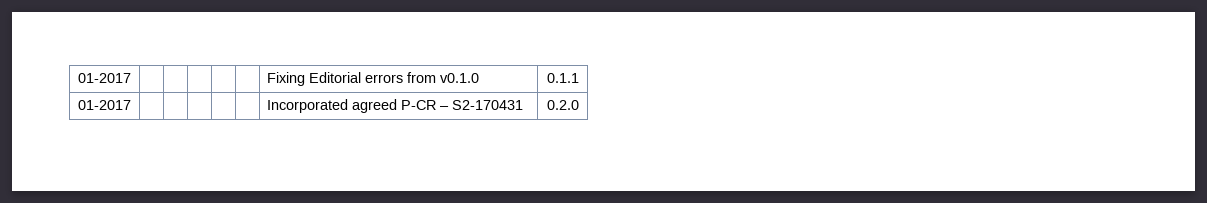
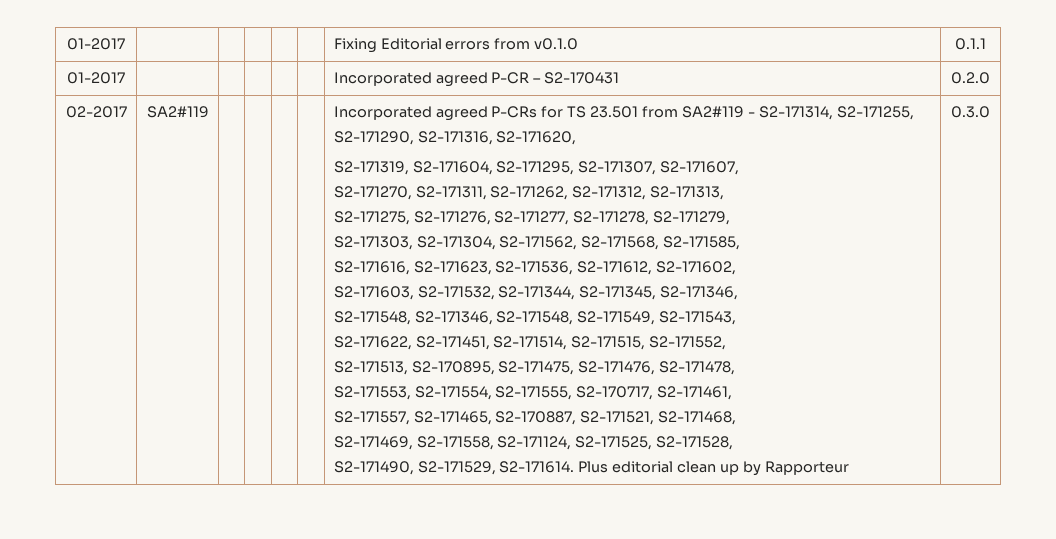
+ 02-2017 | SA2#119 | | | | | Incorporated agreed P-CRs for TS 23.501 from SA2#119 - S2-171314, S2-171255, S2-171290, S2-171316, S2-171620,
+ S2-171319, S2-171604, S2-171295, S2-171307, S2-171607,
+ S2-171270, S2-171311, S2-171262, S2-171312, S2-171313,
+ S2-171275, S2-171276, S2-171277, S2-171278, S2-171279,
+ S2-171303, S2-171304, S2-171562, S2-171568, S2-171585,
+ S2-171616, S2-171623, S2-171536, S2-171612, S2-171602,
+ S2-171603, S2-171532, S2-171344, S2-171345, S2-171346,
+ S2-171548, S2-171346, S2-171548, S2-171549, S2-171543,
+ S2-171622, S2-171451, S2-171514, S2-171515, S2-171552,
+ S2-171513, S2-170895, S2-171475, S2-171476, S2-171478,
+ S2-171553, S2-171554, S2-171555, S2-170717, S2-171461,
+ S2-171557, S2-171465, S2-170887, S2-171521, S2-171468,
+ S2-171469, S2-171558, S2-171124, S2-171525, S2-171528,
+ S2-171490, S2-171529, S2-171614. Plus editorial clean up by Rapporteur | 0.3.0

